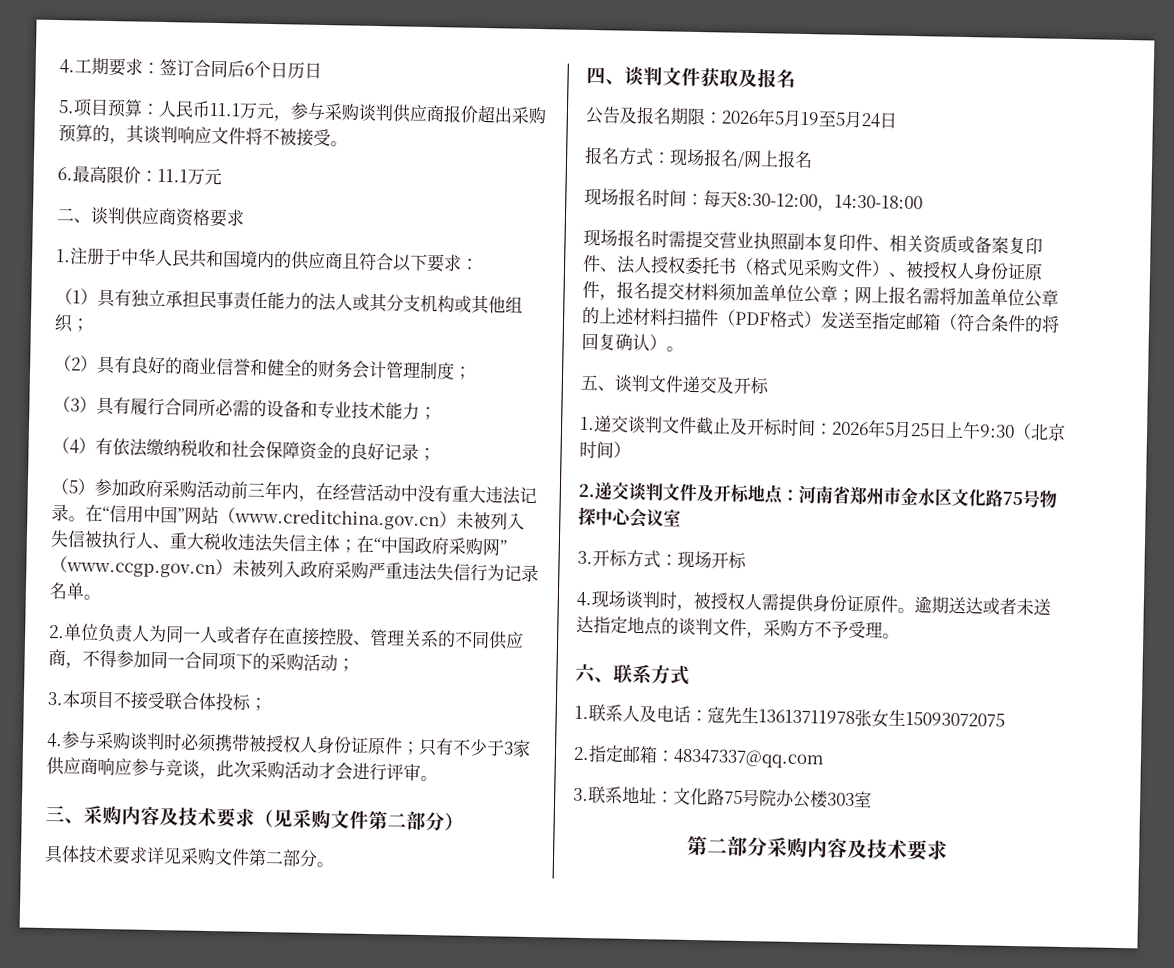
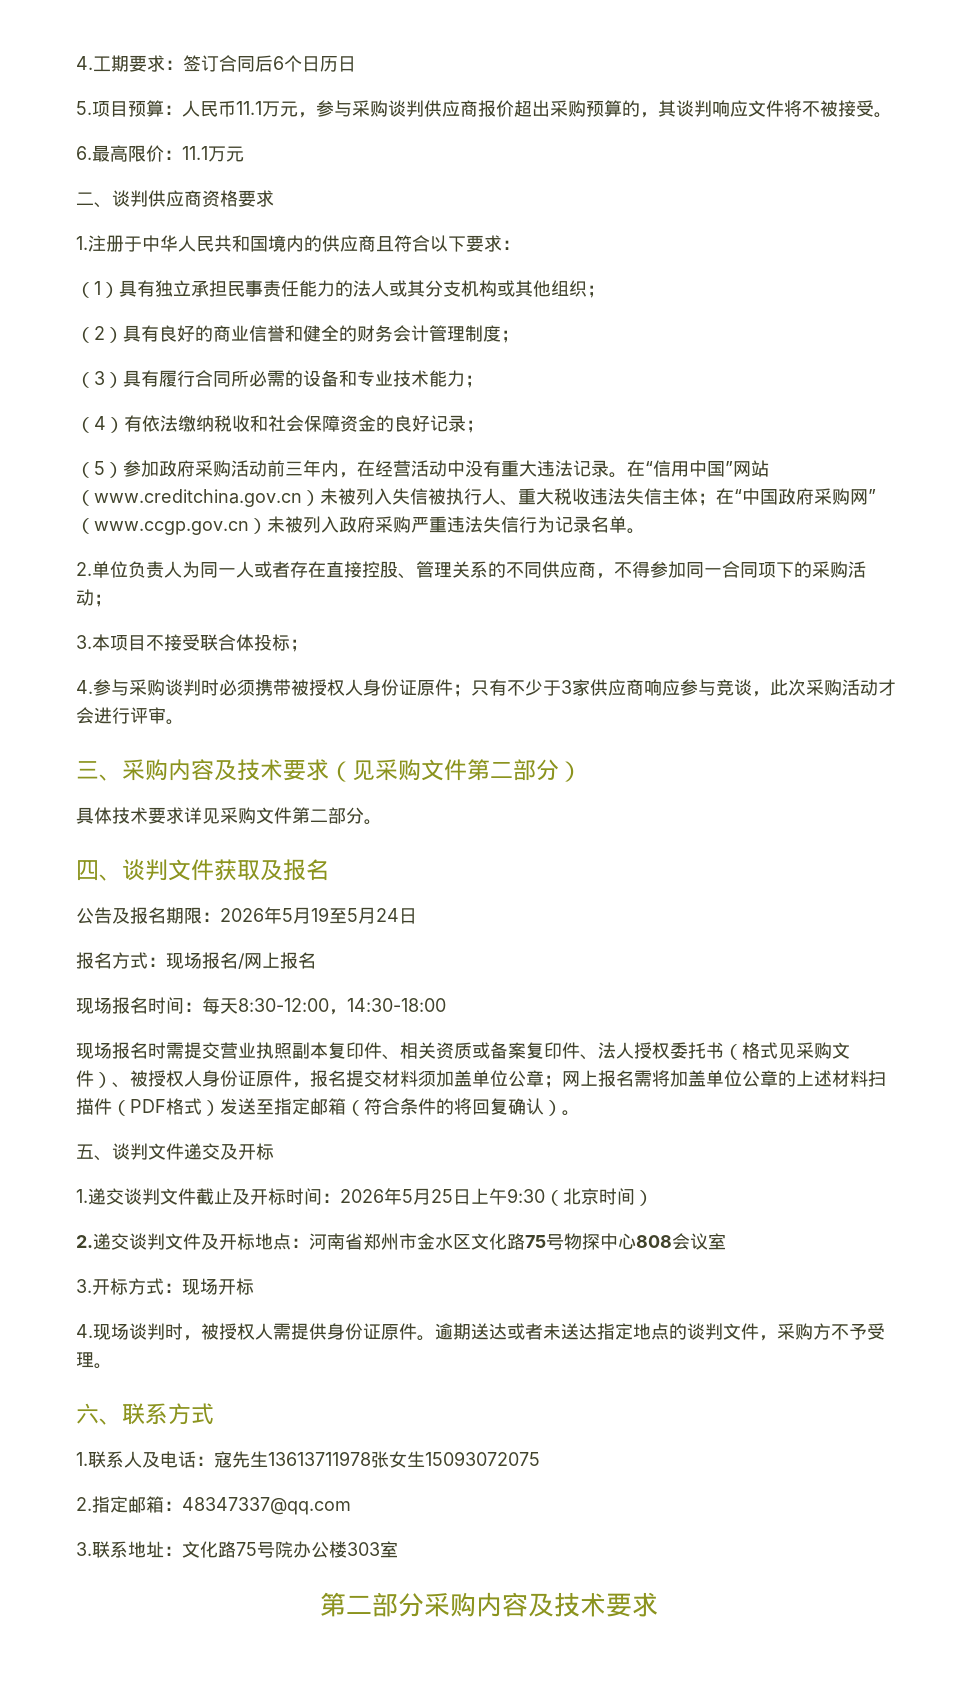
- 2.递交谈判文件及开标地点：河南省郑州市金水区文化路75号物探中心会议室
+ 2.递交谈判文件及开标地点：河南省郑州市金水区文化路75号物探中心808会议室

